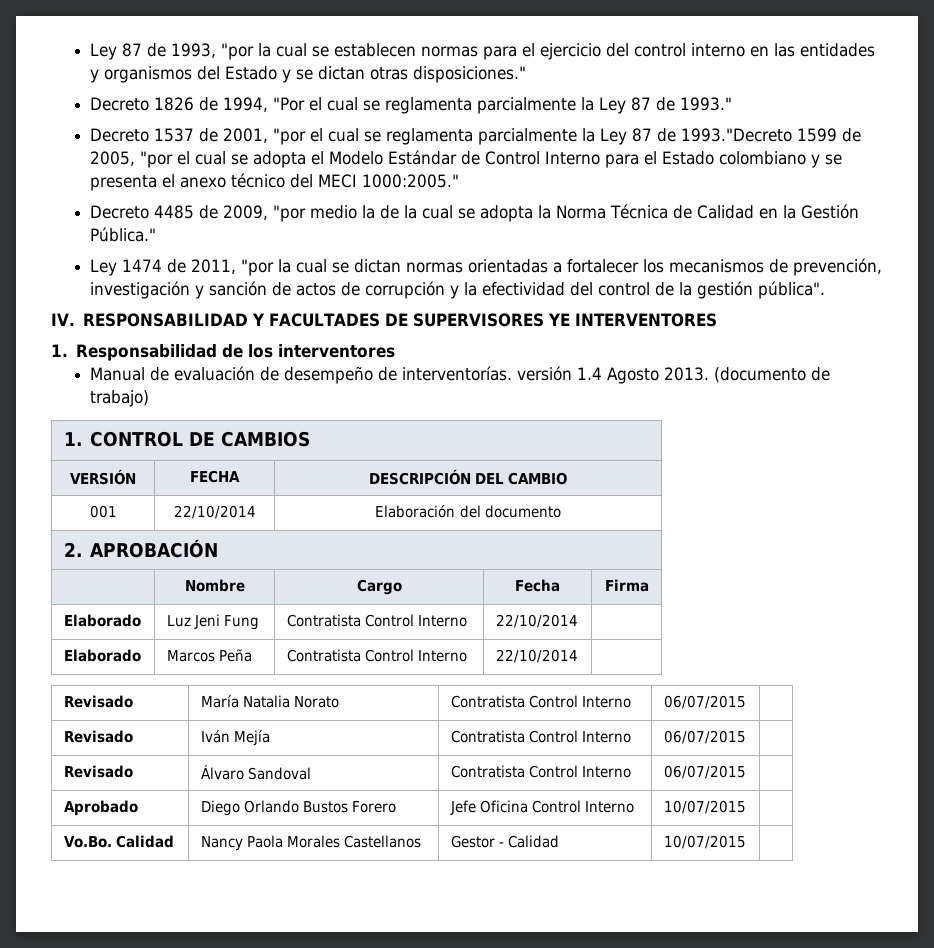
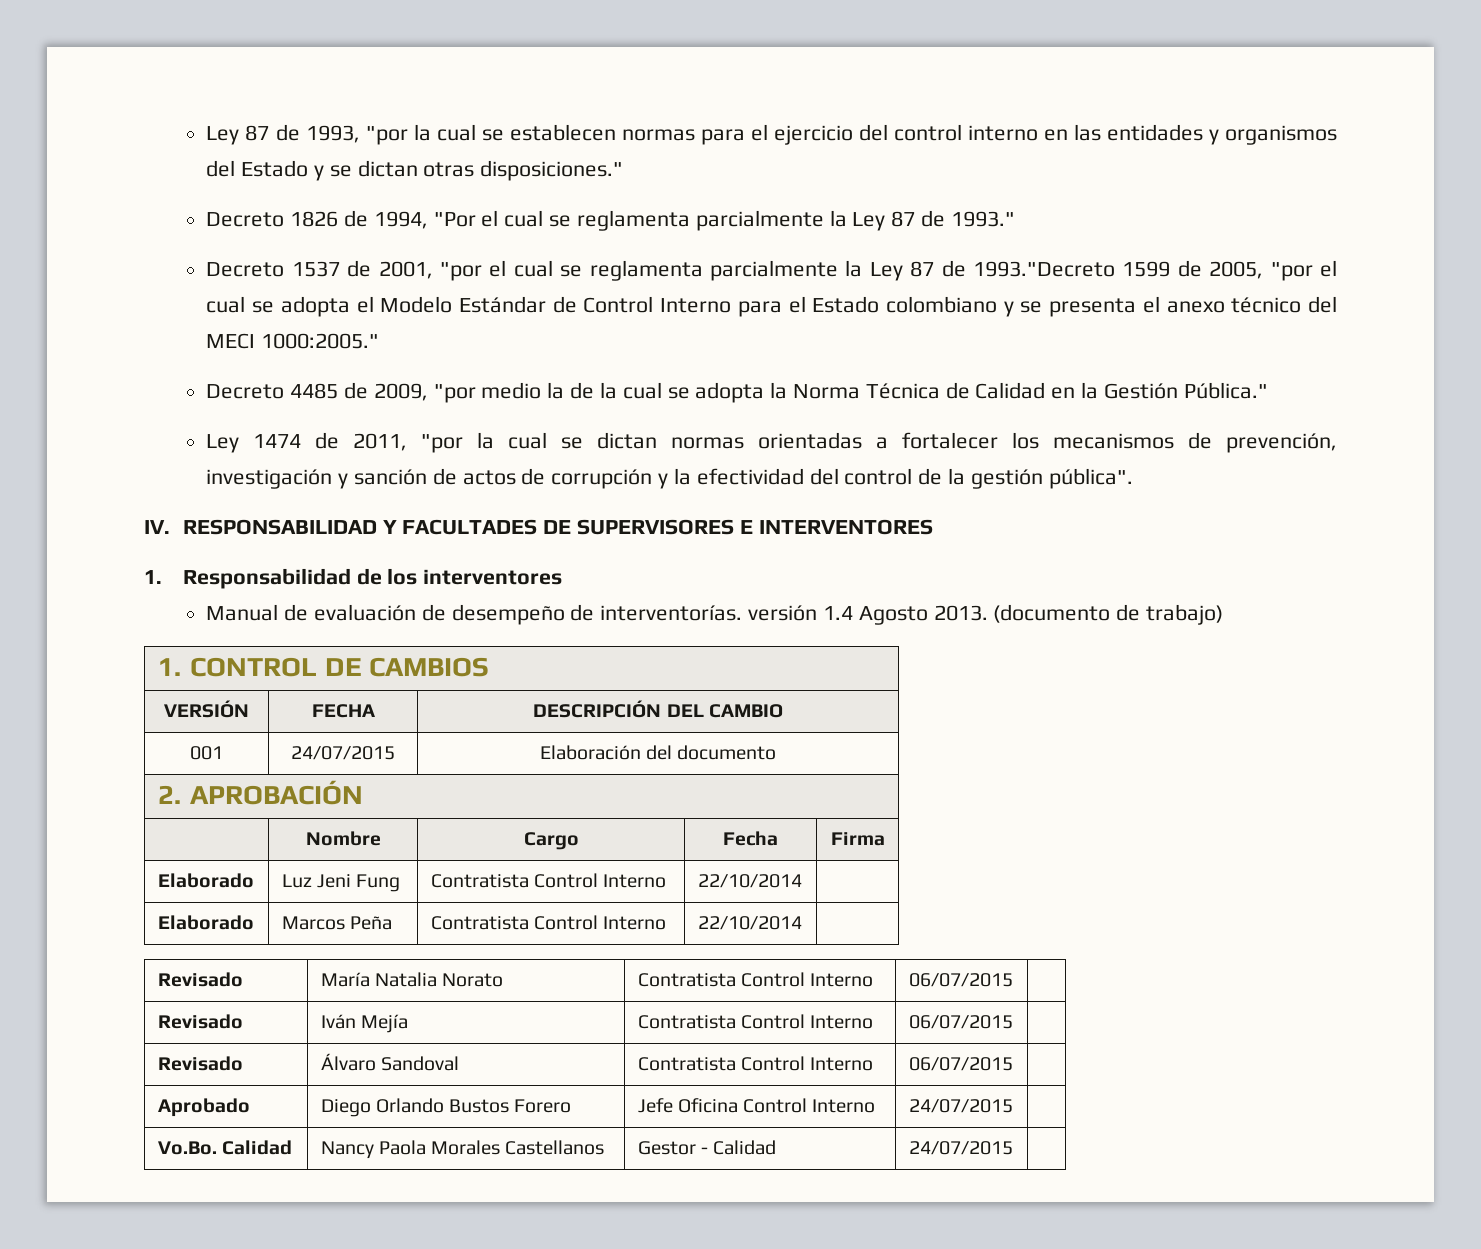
- IV. RESPONSABILIDAD Y FACULTADES DE SUPERVISORES YE INTERVENTORES
+ IV. RESPONSABILIDAD Y FACULTADES DE SUPERVISORES E INTERVENTORES
- 001 | 22/10/2014 | Elaboración del documento
+ 001 | 24/07/2015 | Elaboración del documento
- Aprobado | Diego Orlando Bustos Forero | Jefe Oficina Control Interno | 10/07/2015 |
+ Aprobado | Diego Orlando Bustos Forero | Jefe Oficina Control Interno | 24/07/2015 |
- Vo.Bo. Calidad | Nancy Paola Morales Castellanos | Gestor - Calidad | 10/07/2015 |
+ Vo.Bo. Calidad | Nancy Paola Morales Castellanos | Gestor - Calidad | 24/07/2015 |

